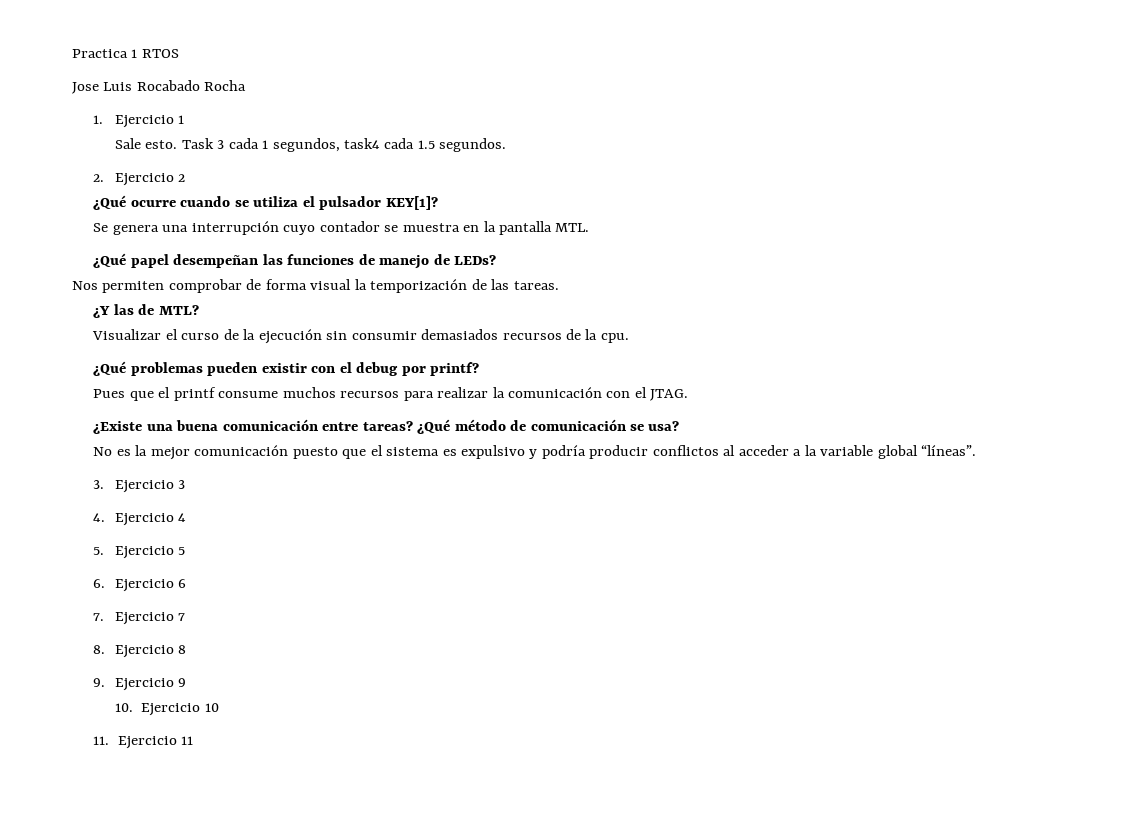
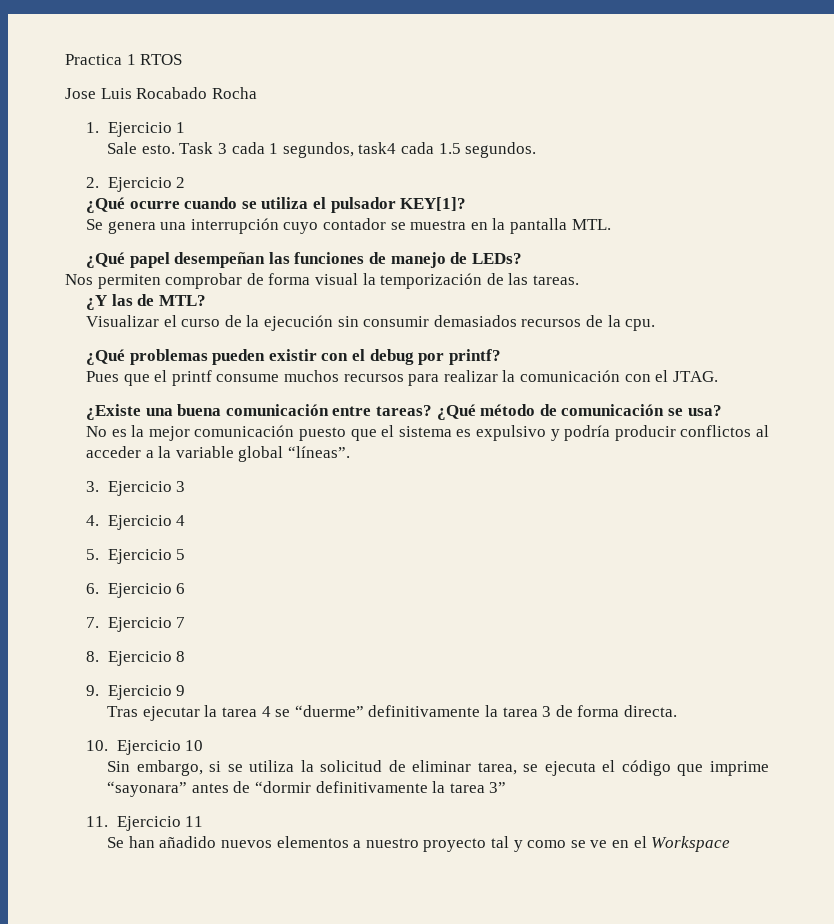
+ Tras ejecutar la tarea 4 se “duerme” definitivamente la tarea 3 de forma directa.
  10. Ejercicio 10
+ Sin embargo, si se utiliza la solicitud de eliminar tarea, se ejecuta el código que imprime “sayonara” antes de “dormir definitivamente la tarea 3”
  11. Ejercicio 11
+ Se han añadido nuevos elementos a nuestro proyecto tal y como se ve en el Workspace

